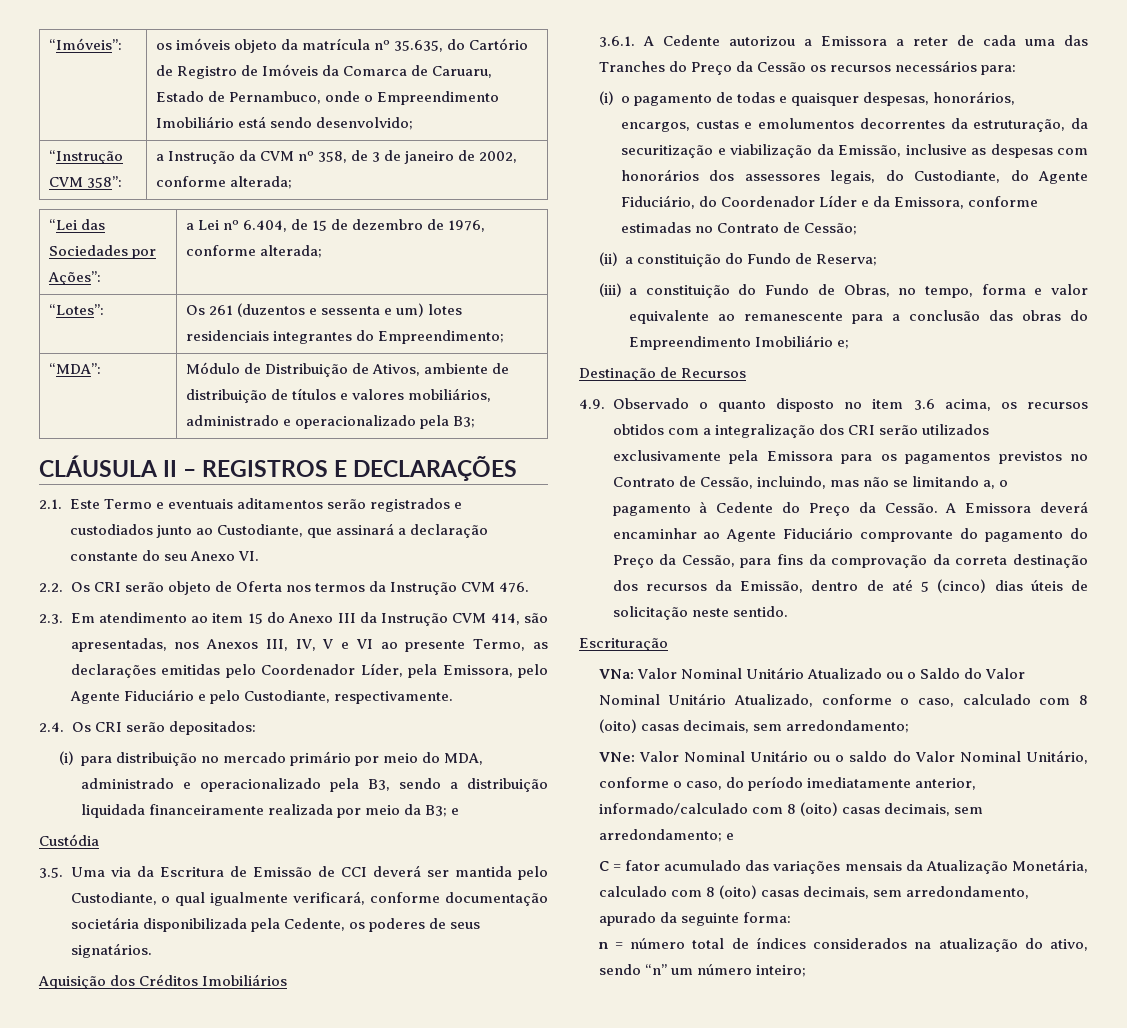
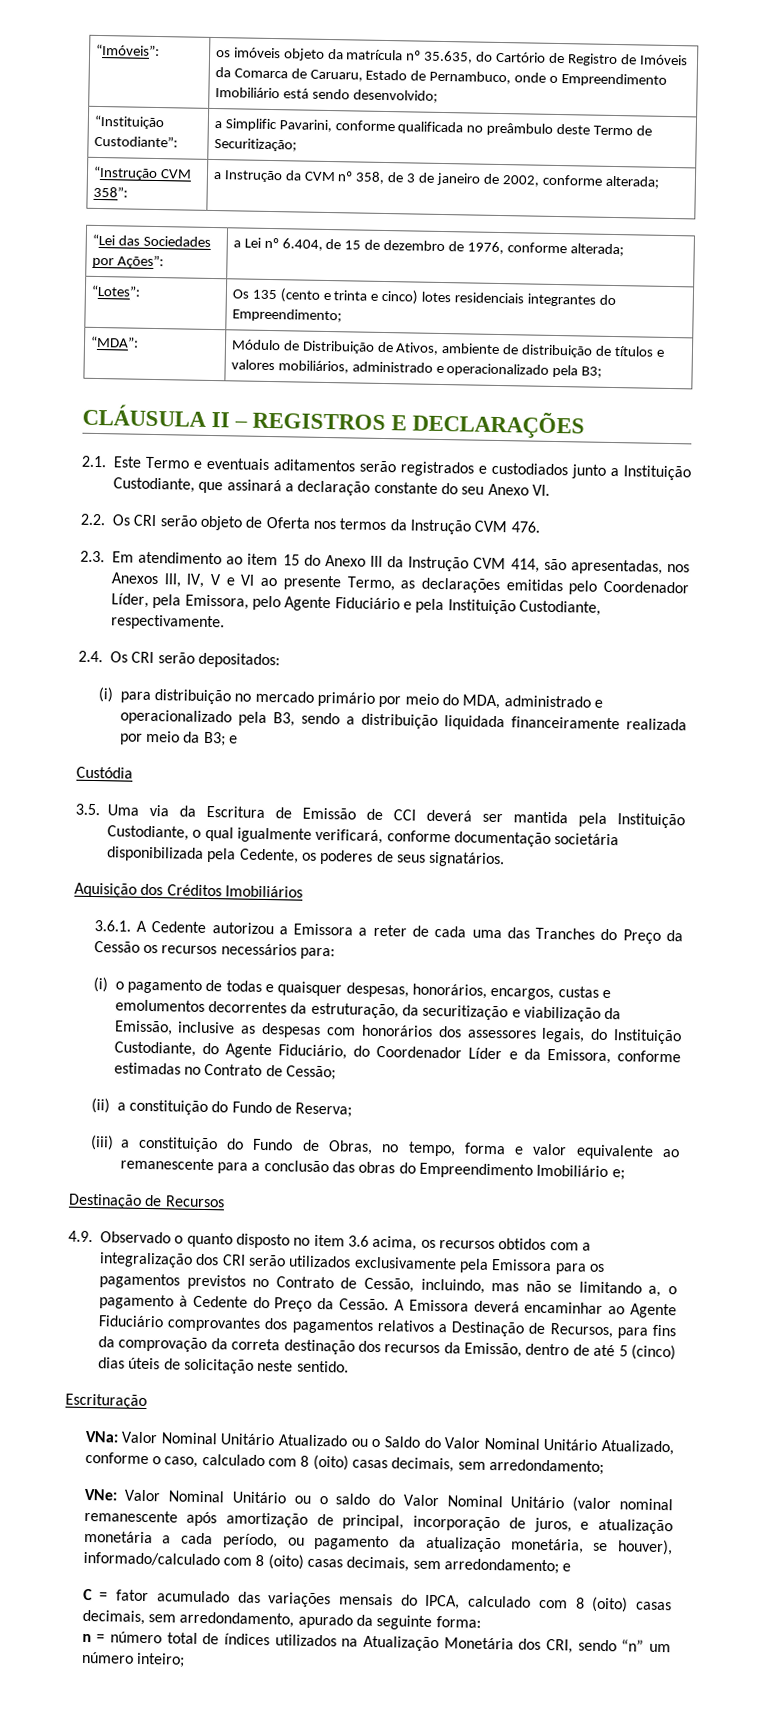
+ “Instituição Custodiante”: | a Simplific Pavarini, conforme qualificada no preâmbulo deste Termo de Securitização;
- “Lotes”: | Os 261 (duzentos e sessenta e um) lotes residenciais integrantes do Empreendimento;
+ “Lotes”: | Os 135 (cento e trinta e cinco) lotes residenciais integrantes do Empreendimento;
- 2.1. Este Termo e eventuais aditamentos serão registrados e custodiados junto ao Custodiante, que assinará a declaração constante do seu Anexo VI.
+ 2.1. Este Termo e eventuais aditamentos serão registrados e custodiados junto a Instituição Custodiante, que assinará a declaração constante do seu Anexo VI.
- 2.3. Em atendimento ao item 15 do Anexo III da Instrução CVM 414, são apresentadas, nos Anexos III, IV, V e VI ao presente Termo, as declarações emitidas pelo Coordenador Líder, pela Emissora, pelo Agente Fiduciário e pelo Custodiante, respectivamente.
+ 2.3. Em atendimento ao item 15 do Anexo III da Instrução CVM 414, são apresentadas, nos Anexos III, IV, V e VI ao presente Termo, as declarações emitidas pelo Coordenador Líder, pela Emissora, pelo Agente Fiduciário e pela Instituição Custodiante, respectivamente.
- 3.5. Uma via da Escritura de Emissão de CCI deverá ser mantida pelo Custodiante, o qual igualmente verificará, conforme documentação societária disponibilizada pela Cedente, os poderes de seus signatários.
+ 3.5. Uma via da Escritura de Emissão de CCI deverá ser mantida pela Instituição Custodiante, o qual igualmente verificará, conforme documentação societária disponibilizada pela Cedente, os poderes de seus signatários.
- (i) o pagamento de todas e quaisquer despesas, honorários, encargos, custas e emolumentos decorrentes da estruturação, da securitização e viabilização da Emissão, inclusive as despesas com honorários dos assessores legais, do Custodiante, do Agente Fiduciário, do Coordenador Líder e da Emissora, conforme estimadas no Contrato de Cessão;
+ (i) o pagamento de todas e quaisquer despesas, honorários, encargos, custas e emolumentos decorrentes da estruturação, da securitização e viabilização da Emissão, inclusive as despesas com honorários dos assessores legais, do Instituição Custodiante, do Agente Fiduciário, do Coordenador Líder e da Emissora, conforme estimadas no Contrato de Cessão;
- A Emissora deverá encaminhar ao Agente Fiduciário comprovante do pagamento do Preço da Cessão, para fins da comprovação da correta destinação dos recursos da Emissão, dentro de até 5 (cinco) dias úteis de solicitação neste sentido.
+ A Emissora deverá encaminhar ao Agente Fiduciário comprovantes dos pagamentos relativos a Destinação de Recursos, para fins da comprovação da correta destinação dos recursos da Emissão, dentro de até 5 (cinco) dias úteis de solicitação neste sentido.
- VNe: Valor Nominal Unitário ou o saldo do Valor Nominal Unitário, conforme o caso, do período imediatamente anterior, informado/calculado com 8 (oito) casas decimais, sem arredondamento; e
+ VNe: Valor Nominal Unitário ou o saldo do Valor Nominal Unitário (valor nominal remanescente após amortização de principal, incorporação de juros, e atualização monetária a cada período, ou pagamento da atualização monetária, se houver), informado/calculado com 8 (oito) casas decimais, sem arredondamento; e
- C = fator acumulado das variações mensais da Atualização Monetária, calculado com 8 (oito) casas decimais, sem arredondamento, apurado da seguinte forma:
+ C = fator acumulado das variações mensais do IPCA, calculado com 8 (oito) casas decimais, sem arredondamento, apurado da seguinte forma:
- n = número total de índices considerados na atualização do ativo, sendo “n” um número inteiro;
+ n = número total de índices utilizados na Atualização Monetária dos CRI, sendo “n” um número inteiro;

